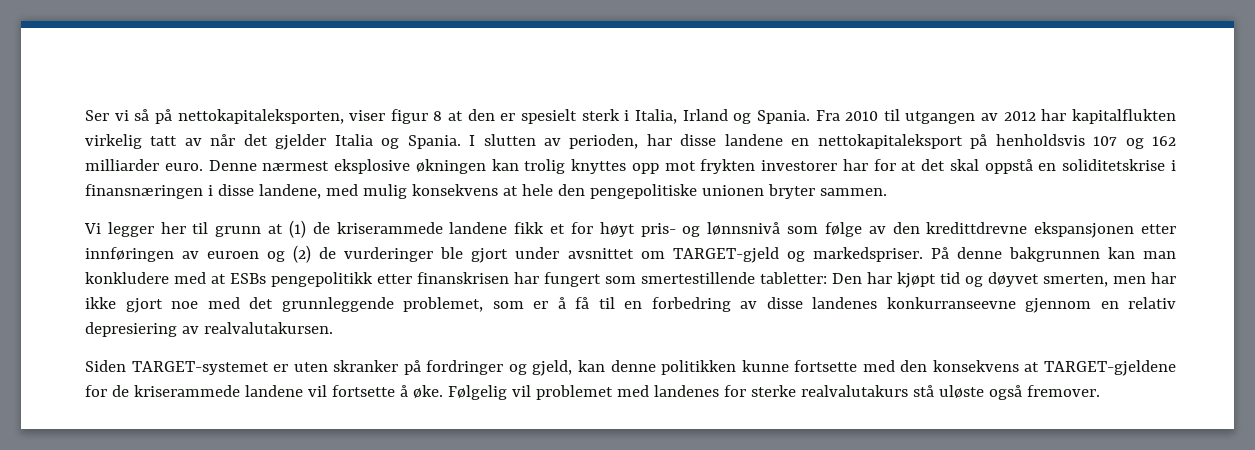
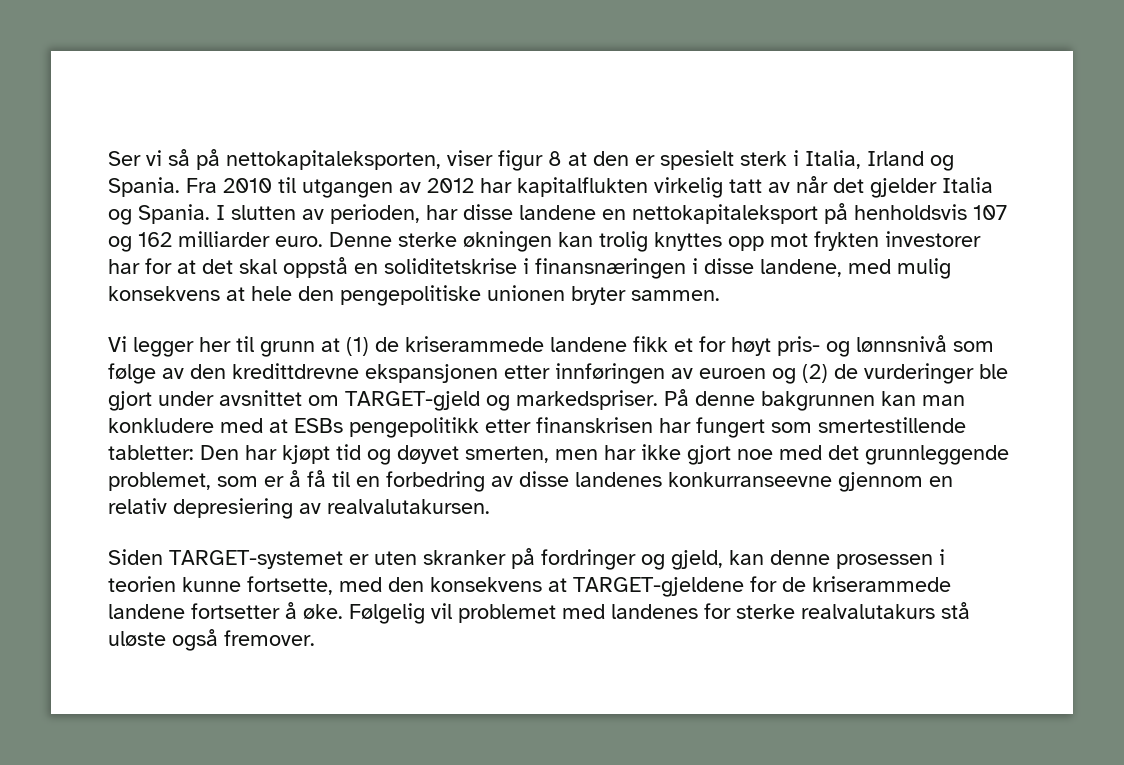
- Denne nærmest eksplosive økningen kan trolig knyttes opp mot frykten investorer har for at det skal oppstå en soliditetskrise i finansnæringen i disse landene, med mulig konsekvens at hele den pengepolitiske unionen bryter sammen.
+ Denne sterke økningen kan trolig knyttes opp mot frykten investorer har for at det skal oppstå en soliditetskrise i finansnæringen i disse landene, med mulig konsekvens at hele den pengepolitiske unionen bryter sammen.
- Siden TARGET-systemet er uten skranker på fordringer og gjeld, kan denne politikken kunne fortsette med den konsekvens at TARGET-gjeldene for de kriserammede landene vil fortsette å øke.
+ Siden TARGET-systemet er uten skranker på fordringer og gjeld, kan denne prosessen i teorien kunne fortsette, med den konsekvens at TARGET-gjeldene for de kriserammede landene fortsetter å øke.

